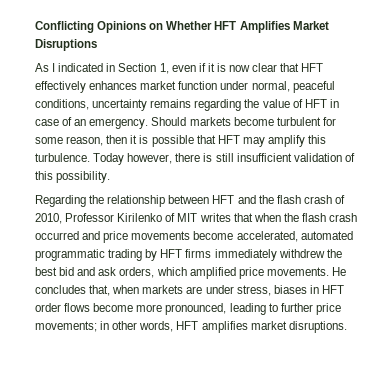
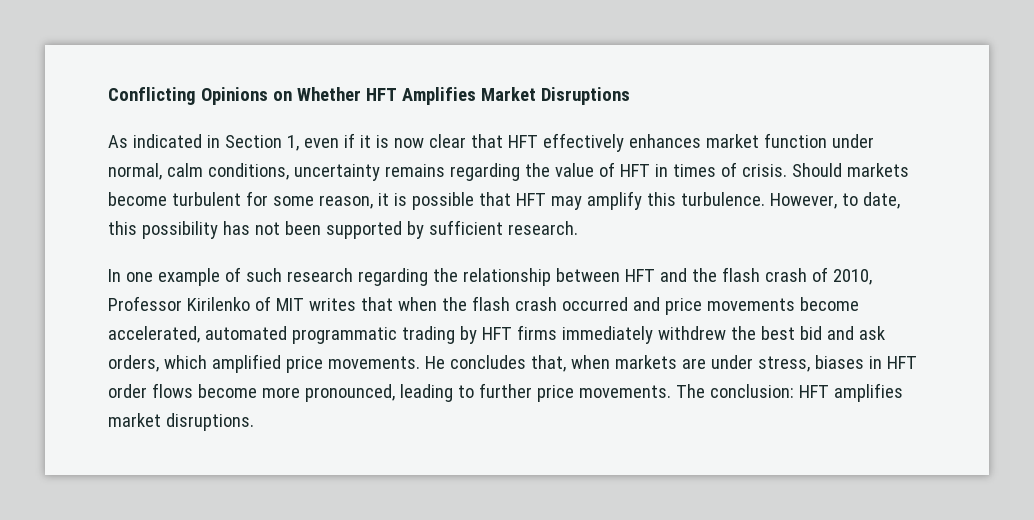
- As I indicated in Section 1, even if it is now clear that HFT effectively enhances market function under normal, peaceful conditions, uncertainty remains regarding the value of HFT in case of an emergency.
+ As indicated in Section 1, even if it is now clear that HFT effectively enhances market function under normal, calm conditions, uncertainty remains regarding the value of HFT in times of crisis.
- Should markets become turbulent for some reason, then it is possible that HFT may amplify this turbulence.
+ Should markets become turbulent for some reason, it is possible that HFT may amplify this turbulence.
- Today however, there is still insufficient validation of this possibility.
- Regarding the relationship between HFT and the flash crash of 2010, Professor Kirilenko of MIT writes that when the flash crash occurred and price movements become accelerated, automated programmatic trading by HFT firms immediately withdrew the best bid and ask orders, which amplified price movements.
+ However, to date, this possibility has not been supported by sufficient research.
+ In one example of such research regarding the relationship between HFT and the flash crash of 2010, Professor Kirilenko of MIT writes that when the flash crash occurred and price movements become accelerated, automated programmatic trading by HFT firms immediately withdrew the best bid and ask orders, which amplified price movements.
- He concludes that, when markets are under stress, biases in HFT order flows become more pronounced, leading to further price movements; in other words, HFT amplifies market disruptions.
+ He concludes that, when markets are under stress, biases in HFT order flows become more pronounced, leading to further price movements. The conclusion: HFT amplifies market disruptions.

